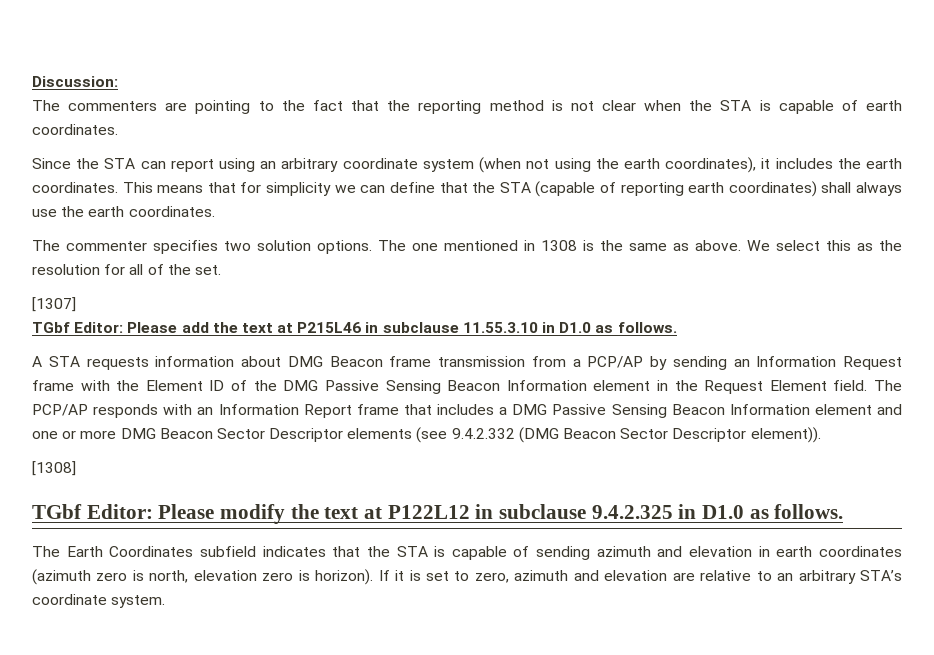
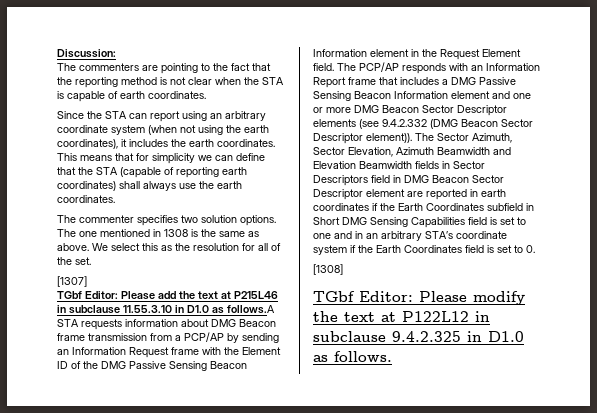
- TGbf Editor: Please add the text at P215L46 in subclause 11.55.3.10 in D1.0 as follows.
- A STA requests information about DMG Beacon frame transmission from a PCP/AP by sending an Information Request frame with the Element ID of the DMG Passive Sensing Beacon Information element in the Request Element field.
+ TGbf Editor: Please add the text at P215L46 in subclause 11.55.3.10 in D1.0 as follows.A STA requests information about DMG Beacon frame transmission from a PCP/AP by sending an Information Request frame with the Element ID of the DMG Passive Sensing Beacon Information element in the Request Element field.
+ The Sector Azimuth, Sector Elevation, Azimuth Beamwidth and Elevation Beamwidth fields in Sector Descriptors field in DMG Beacon Sector Descriptor element are reported in earth coordinates if the Earth Coordinates subfield in Short DMG Sensing Capabilities field is set to one and in an arbitrary STA’s coordinate system if the Earth Coordinates field is set to 0.
- The Earth Coordinates subfield indicates that the STA is capable of sending azimuth and elevation in earth coordinates (azimuth zero is north, elevation zero is horizon). If it is set to zero, azimuth and elevation are relative to an arbitrary STA’s coordinate system.

